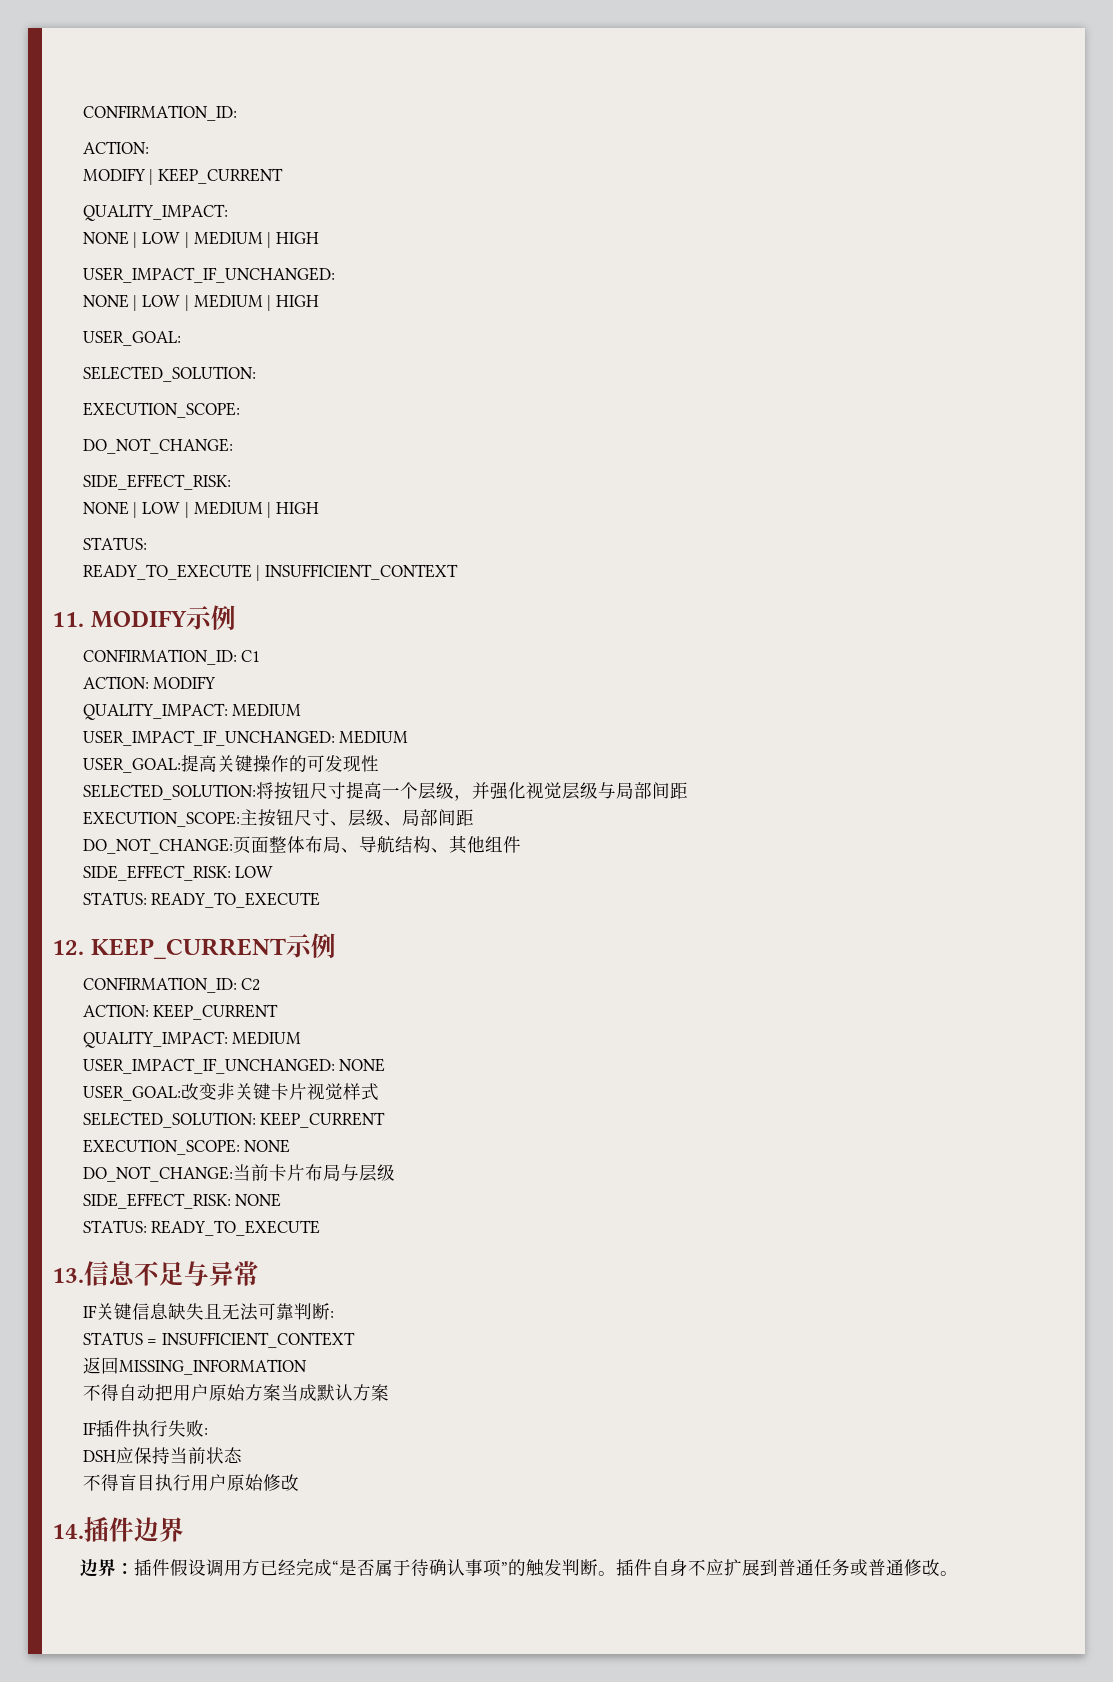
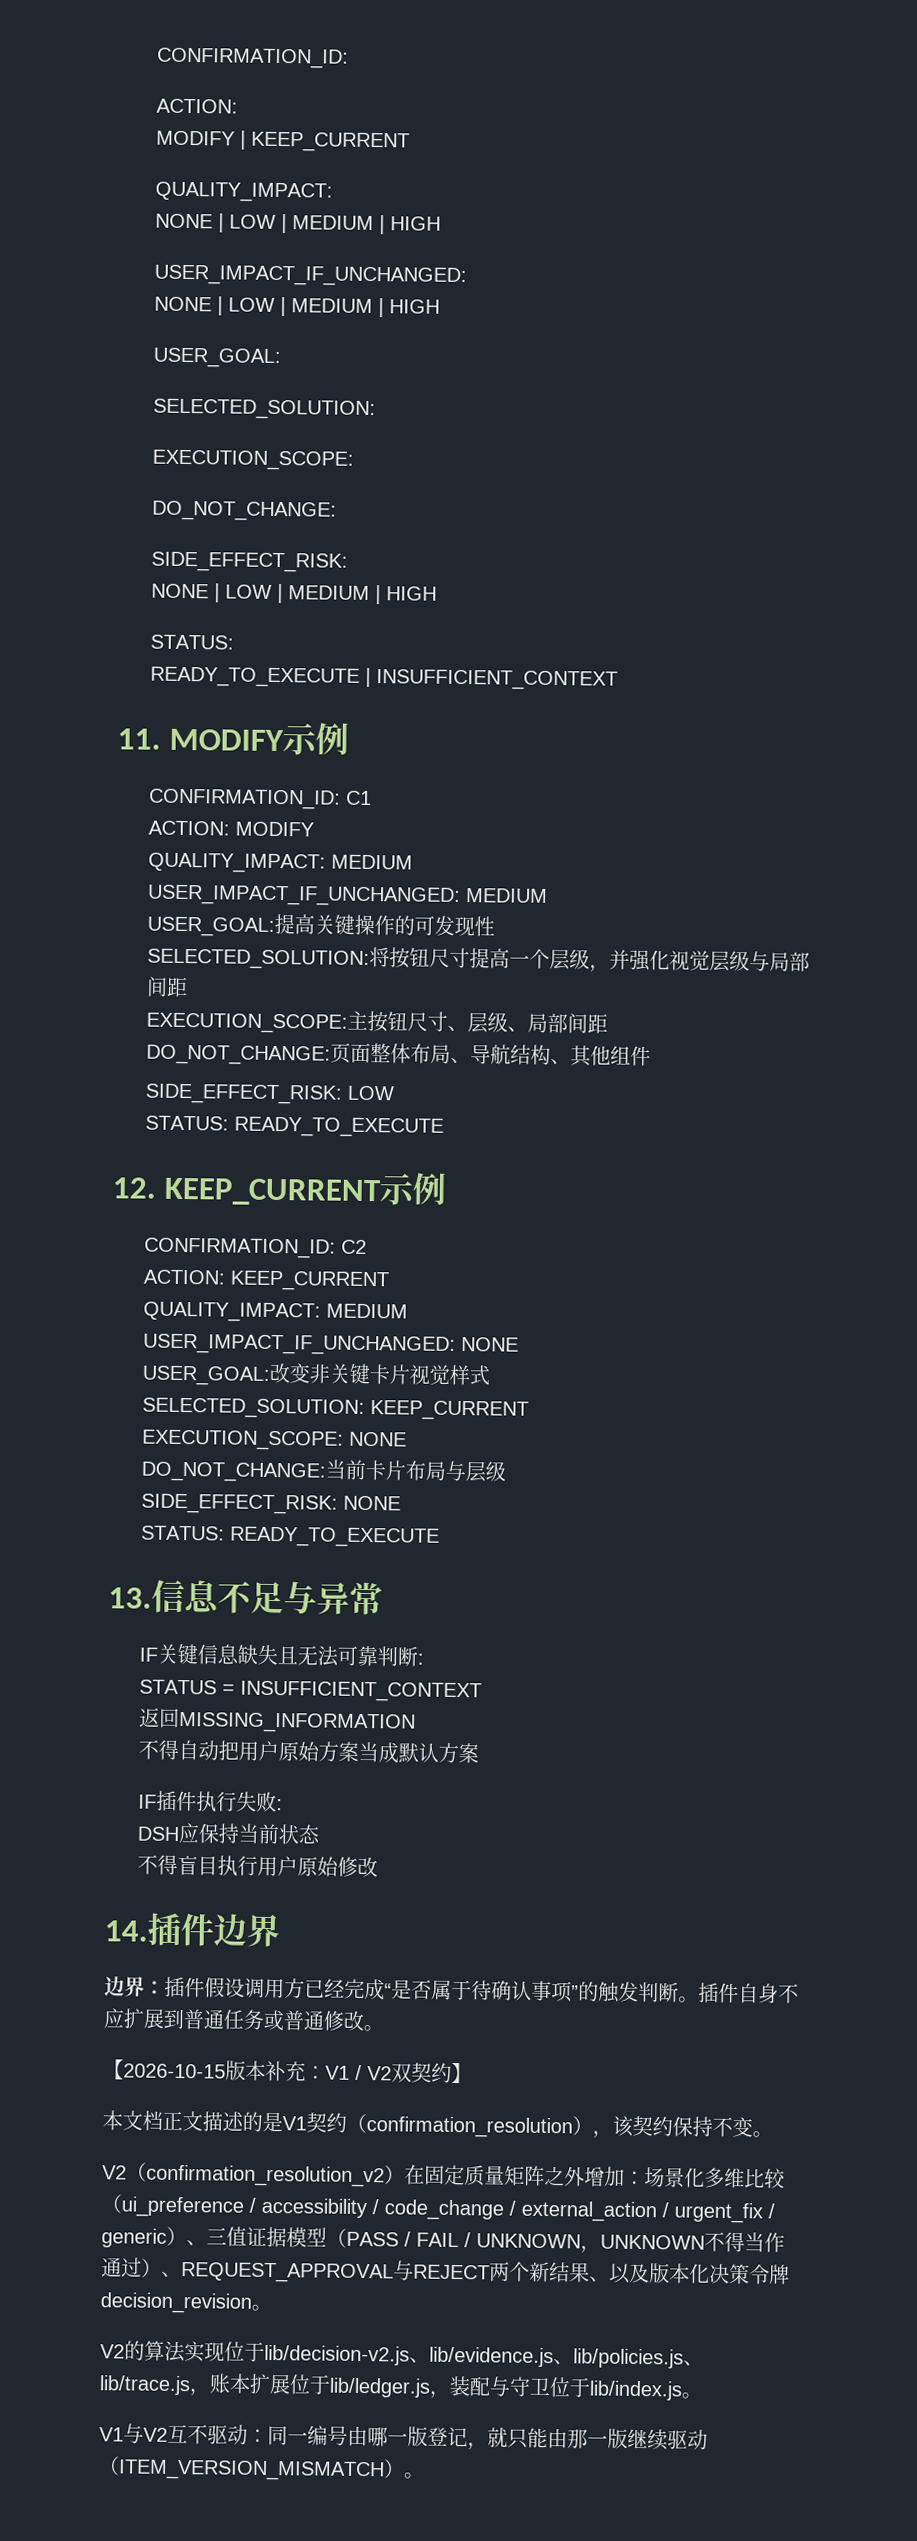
+ 【2026-10-15版本补充：V1 / V2双契约】
+ 本文档正文描述的是V1契约（confirmation_resolution），该契约保持不变。
+ V2（confirmation_resolution_v2）在固定质量矩阵之外增加：场景化多维比较（ui_preference / accessibility / code_change / external_action / urgent_fix / generic）、三值证据模型（PASS / FAIL / UNKNOWN，UNKNOWN不得当作通过）、REQUEST_APPROVAL与REJECT两个新结果、以及版本化决策令牌decision_revision。
+ V2的算法实现位于lib/decision-v2.js、lib/evidence.js、lib/policies.js、lib/trace.js，账本扩展位于lib/ledger.js，装配与守卫位于lib/index.js。
+ V1与V2互不驱动：同一编号由哪一版登记，就只能由那一版继续驱动（ITEM_VERSION_MISMATCH）。

